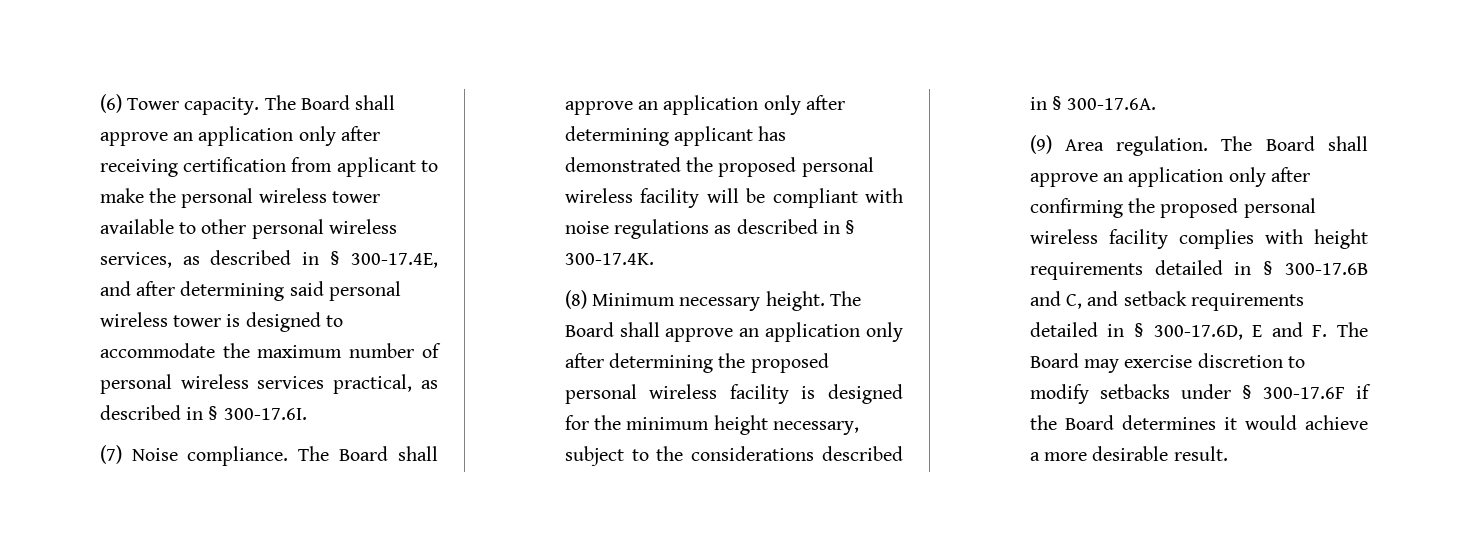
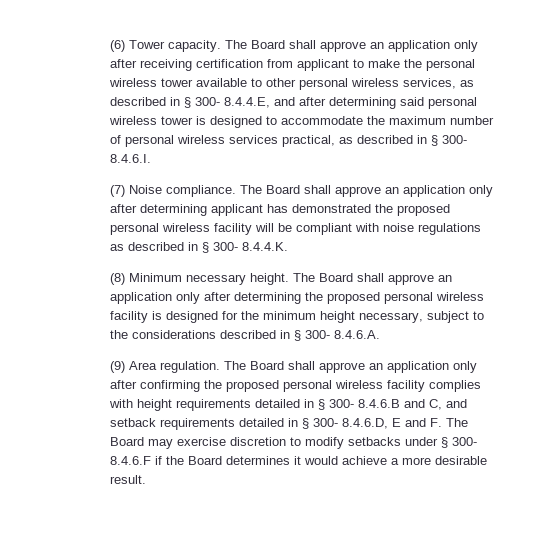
- The Board shall approve an application only after receiving certification from applicant to make the personal wireless tower available to other personal wireless services, as described in § 300-17.4E, and after determining said personal wireless tower is designed to accommodate the maximum number of personal wireless services practical, as described in § 300-17.6I.
+ The Board shall approve an application only after receiving certification from applicant to make the personal wireless tower available to other personal wireless services, as described in § 300- 8.4.4.E, and after determining said personal wireless tower is designed to accommodate the maximum number of personal wireless services practical, as described in § 300- 8.4.6.I.
- The Board shall approve an application only after determining applicant has demonstrated the proposed personal wireless facility will be compliant with noise regulations as described in § 300-17.4K.
+ The Board shall approve an application only after determining applicant has demonstrated the proposed personal wireless facility will be compliant with noise regulations as described in § 300- 8.4.4.K.
- The Board shall approve an application only after determining the proposed personal wireless facility is designed for the minimum height necessary, subject to the considerations described in § 300-17.6A.
+ The Board shall approve an application only after determining the proposed personal wireless facility is designed for the minimum height necessary, subject to the considerations described in § 300- 8.4.6.A.
- The Board shall approve an application only after confirming the proposed personal wireless facility complies with height requirements detailed in § 300-17.6B and C, and setback requirements detailed in § 300-17.6D, E and F. The Board may exercise discretion to modify setbacks under § 300-17.6F if the Board determines it would achieve a more desirable result.
+ The Board shall approve an application only after confirming the proposed personal wireless facility complies with height requirements detailed in § 300- 8.4.6.B and C, and setback requirements detailed in § 300- 8.4.6.D, E and F. The Board may exercise discretion to modify setbacks under § 300- 8.4.6.F if the Board determines it would achieve a more desirable result.

